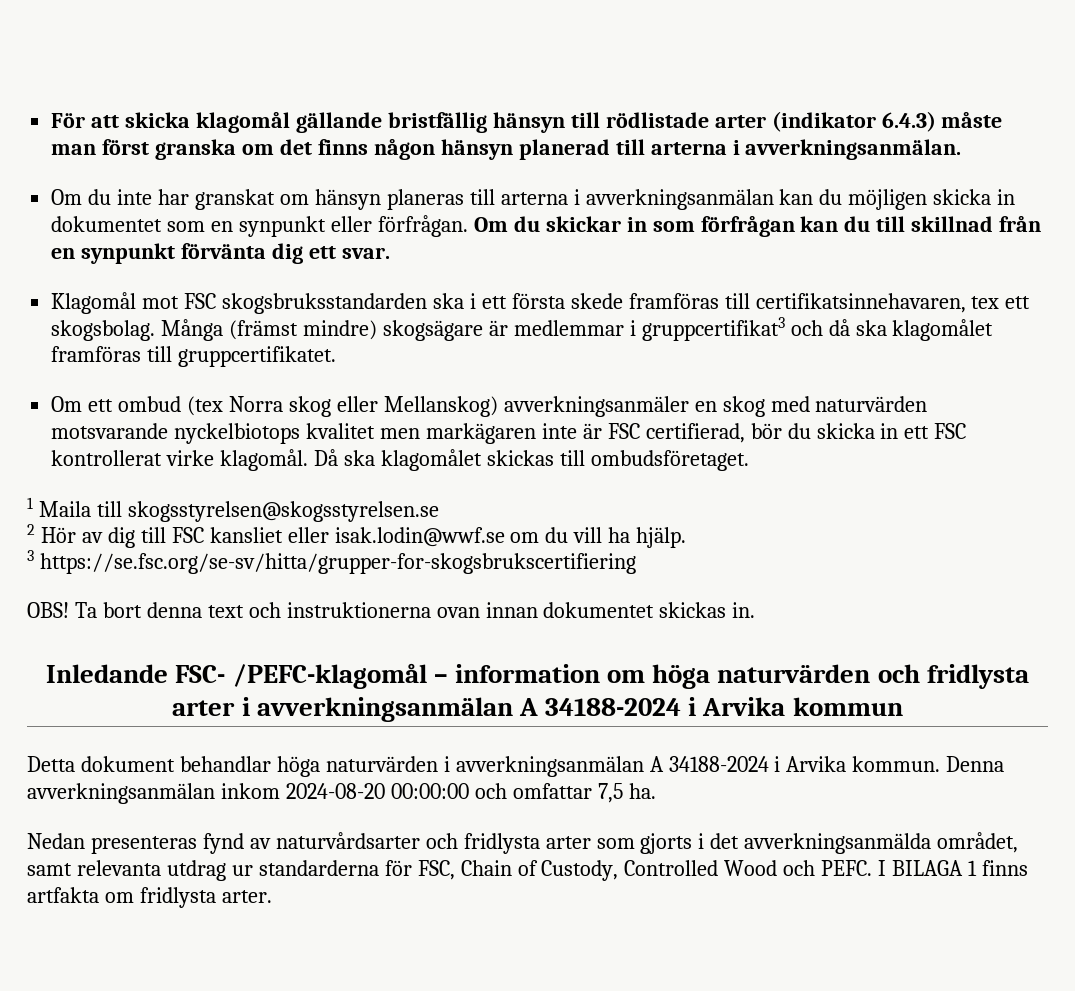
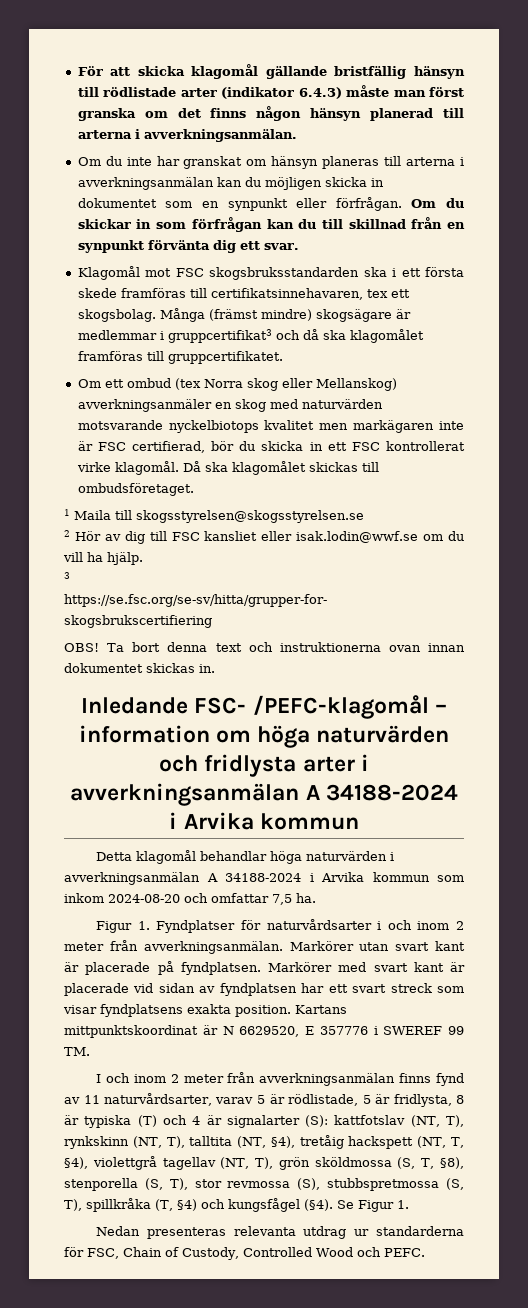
- Detta dokument behandlar höga naturvärden i avverkningsanmälan A 34188-2024 i Arvika kommun. Denna avverkningsanmälan inkom 2024-08-20 00:00:00 och omfattar 7,5 ha.
+ Detta klagomål behandlar höga naturvärden i avverkningsanmälan A 34188-2024 i Arvika kommun som inkom 2024-08-20 och omfattar 7,5 ha.
- Nedan presenteras fynd av naturvårdsarter och fridlysta arter som gjorts i det avverkningsanmälda området, samt relevanta utdrag ur standarderna för FSC, Chain of Custody, Controlled Wood och PEFC. I BILAGA 1 finns artfakta om fridlysta arter.
+ Figur 1. Fyndplatser för naturvårdsarter i och inom 2 meter från avverkningsanmälan. Markörer utan svart kant är placerade på fyndplatsen. Markörer med svart kant är placerade vid sidan av fyndplatsen har ett svart streck som visar fyndplatsens exakta position. Kartans mittpunktskoordinat är N 6629520, E 357776 i SWEREF 99 TM.
+ I och inom 2 meter från avverkningsanmälan finns fynd av 11 naturvårdsarter, varav 5 är rödlistade, 5 är fridlysta, 8 är typiska (T) och 4 är signalarter (S): kattfotslav (NT, T), rynkskinn (NT, T), talltita (NT, §4), tretåig hackspett (NT, T, §4), violettgrå tagellav (NT, T), grön sköldmossa (S, T, §8), stenporella (S, T), stor revmossa (S), stubbspretmossa (S, T), spillkråka (T, §4) och kungsfågel (§4). Se Figur 1.
+ Nedan presenteras relevanta utdrag ur standarderna för FSC, Chain of Custody, Controlled Wood och PEFC.

